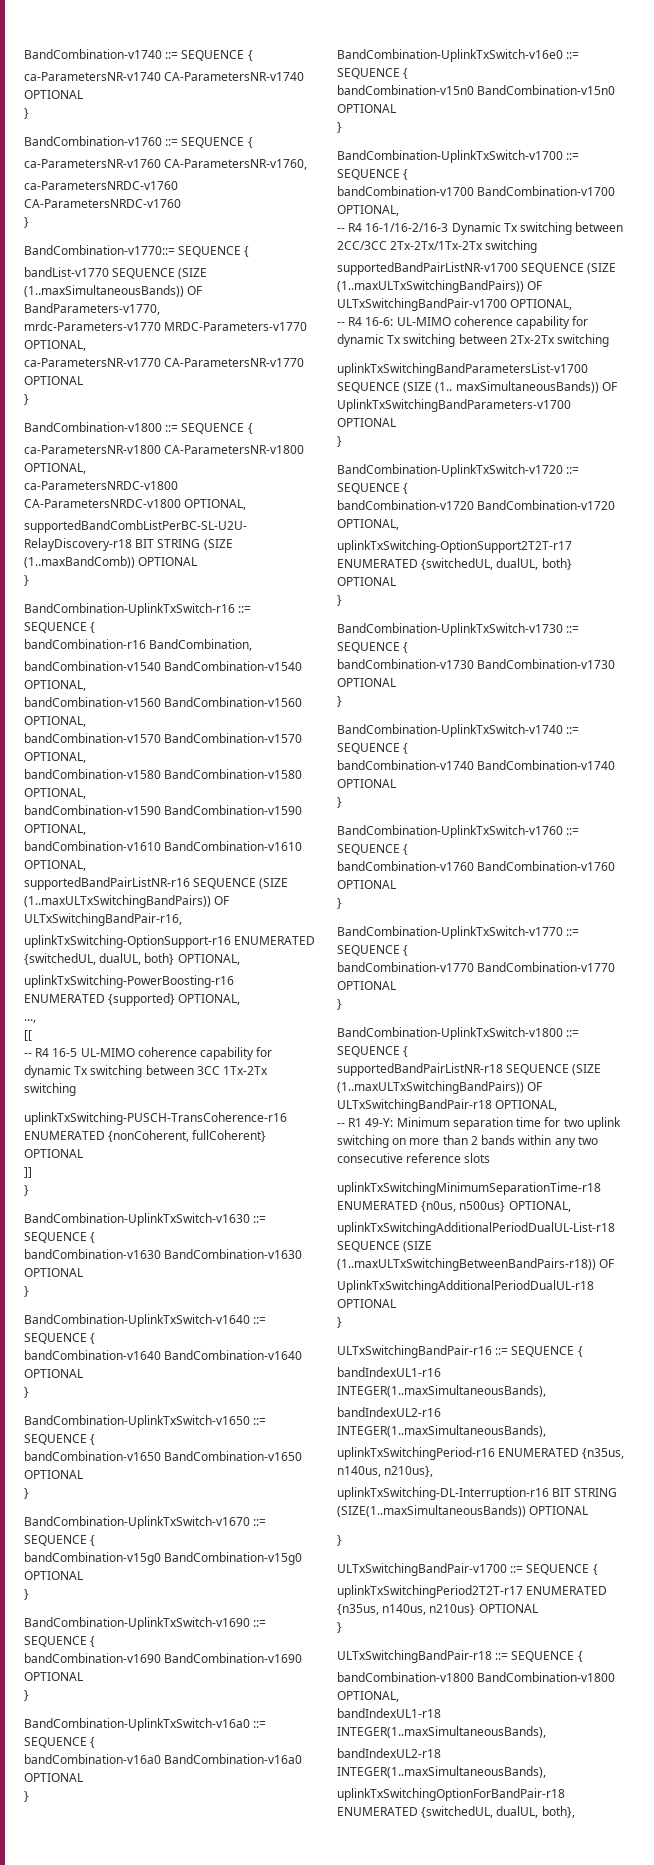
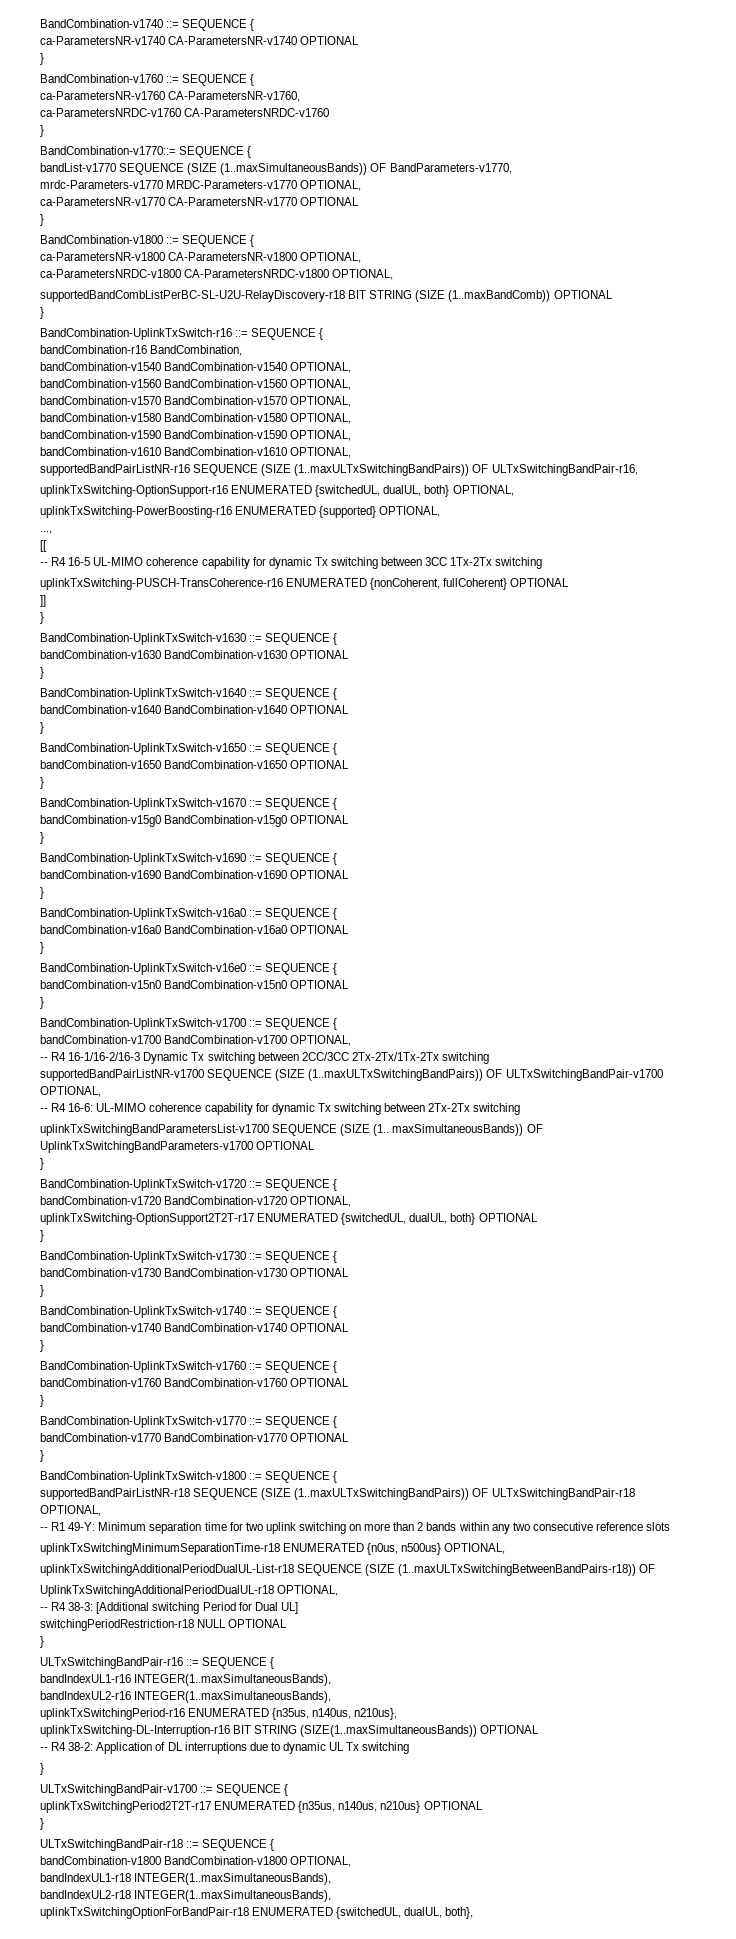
- UplinkTxSwitchingAdditionalPeriodDualUL-r18 OPTIONAL
+ UplinkTxSwitchingAdditionalPeriodDualUL-r18 OPTIONAL,
+ -- R4 38-3: [Additional switching Period for Dual UL]
+ switchingPeriodRestriction-r18 NULL OPTIONAL
+ -- R4 38-2: Application of DL interruptions due to dynamic UL Tx switching

